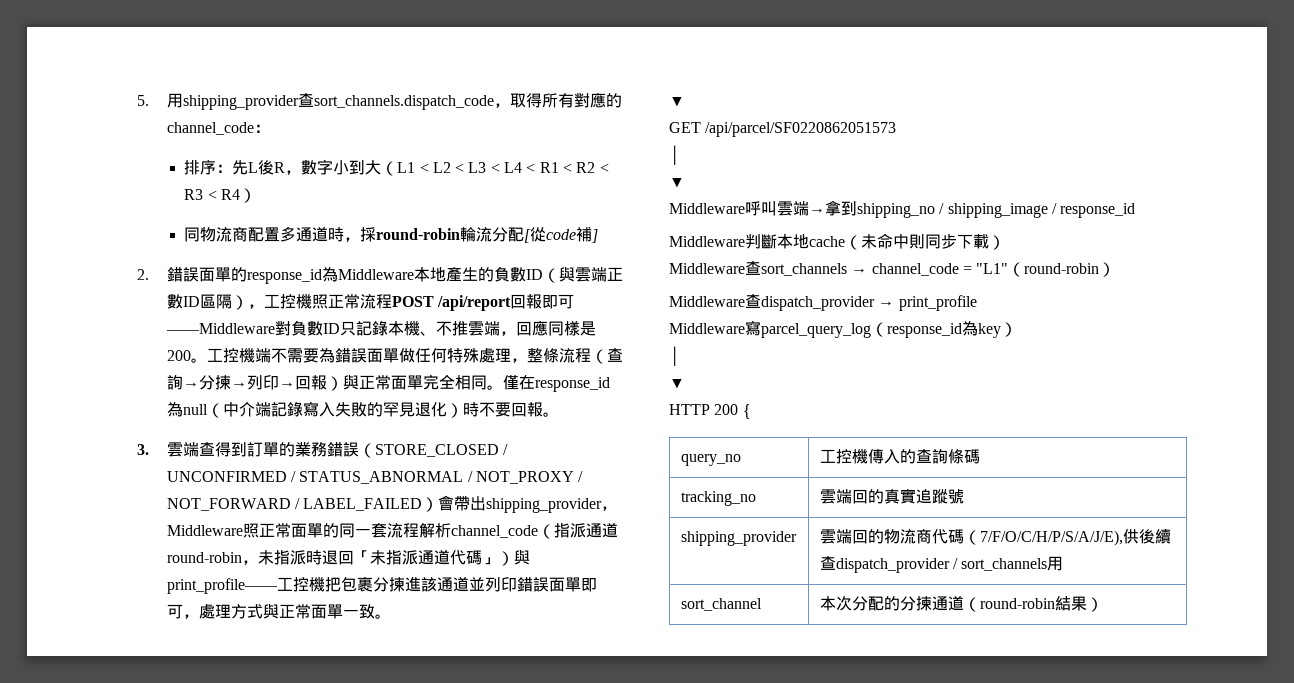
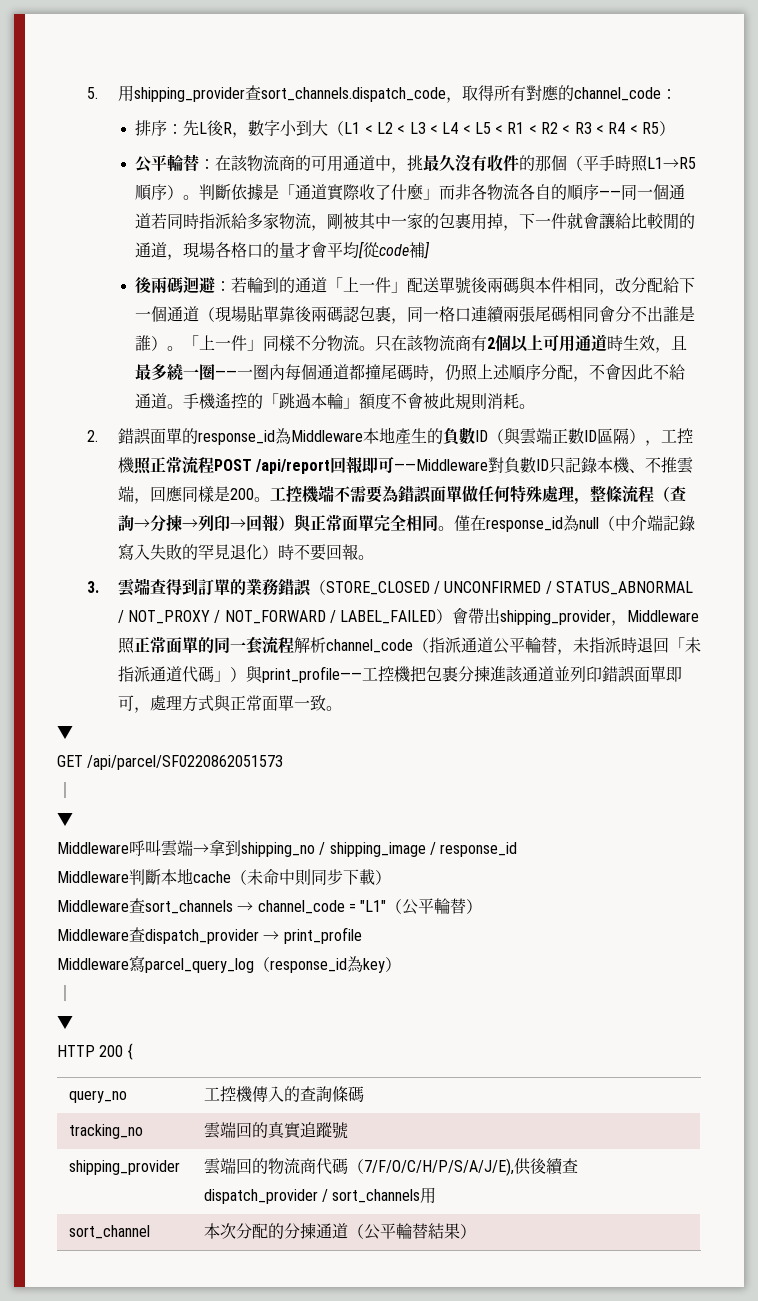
- 排序：先L後R，數字小到大（L1 < L2 < L3 < L4 < R1 < R2 < R3 < R4）
- 同物流商配置多通道時，採round-robin輪流分配[從code補]
+ 排序：先L後R，數字小到大（L1 < L2 < L3 < L4 < L5 < R1 < R2 < R3 < R4 < R5）
+ 公平輪替：在該物流商的可用通道中，挑最久沒有收件的那個（平手時照L1→R5順序）。判斷依據是「通道實際收了什麼」而非各物流各自的順序——同一個通道若同時指派給多家物流，剛被其中一家的包裹用掉，下一件就會讓給比較閒的通道，現場各格口的量才會平均[從code補]
+ 後兩碼迴避：若輪到的通道「上一件」配送單號後兩碼與本件相同，改分配給下一個通道（現場貼單靠後兩碼認包裹，同一格口連續兩張尾碼相同會分不出誰是誰）。「上一件」同樣不分物流。只在該物流商有2個以上可用通道時生效，且最多繞一圈——一圈內每個通道都撞尾碼時，仍照上述順序分配，不會因此不給通道。手機遙控的「跳過本輪」額度不會被此規則消耗。
- 3.雲端查得到訂單的業務錯誤（STORE_CLOSED / UNCONFIRMED / STATUS_ABNORMAL / NOT_PROXY / NOT_FORWARD / LABEL_FAILED）會帶出shipping_provider，Middleware照正常面單的同一套流程解析channel_code（指派通道round-robin，未指派時退回「未指派通道代碼」）與print_profile——工控機把包裹分揀進該通道並列印錯誤面單即可，處理方式與正常面單一致。
+ 3.雲端查得到訂單的業務錯誤（STORE_CLOSED / UNCONFIRMED / STATUS_ABNORMAL / NOT_PROXY / NOT_FORWARD / LABEL_FAILED）會帶出shipping_provider，Middleware照正常面單的同一套流程解析channel_code（指派通道公平輪替，未指派時退回「未指派通道代碼」）與print_profile——工控機把包裹分揀進該通道並列印錯誤面單即可，處理方式與正常面單一致。
- Middleware查sort_channels → channel_code = "L1"（round-robin）
+ Middleware查sort_channels → channel_code = "L1"（公平輪替）
- sort_channel | 本次分配的分揀通道（round-robin結果）
+ sort_channel | 本次分配的分揀通道（公平輪替結果）

